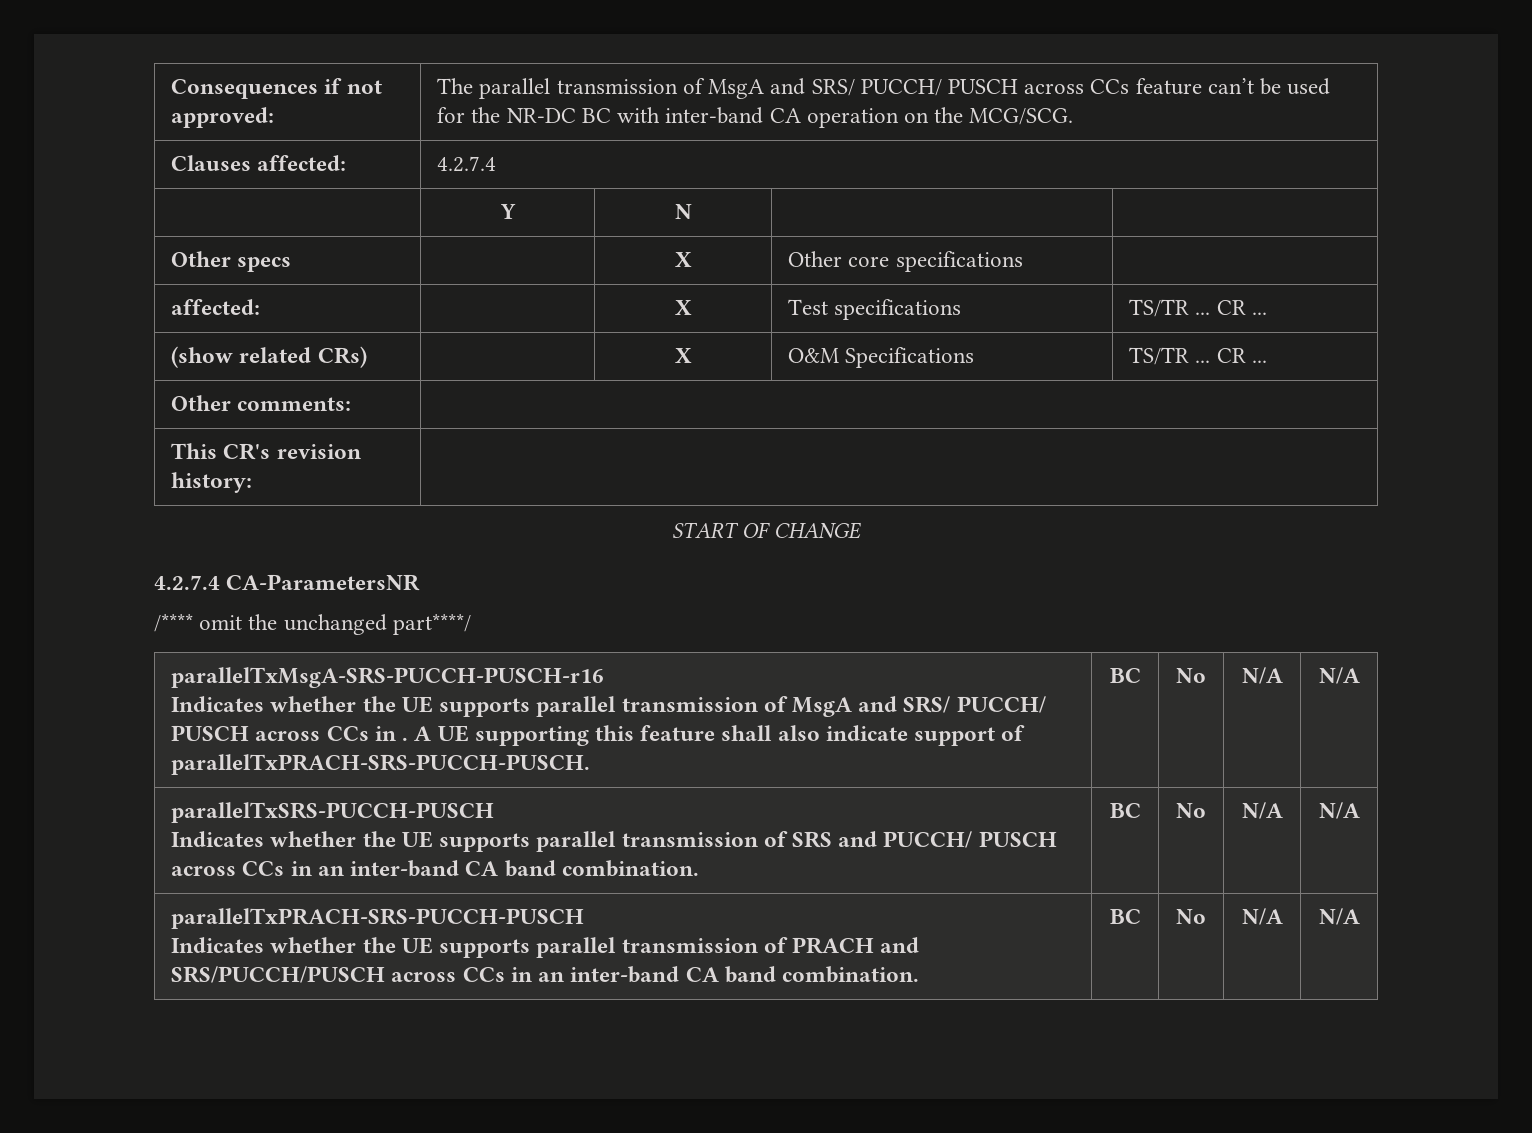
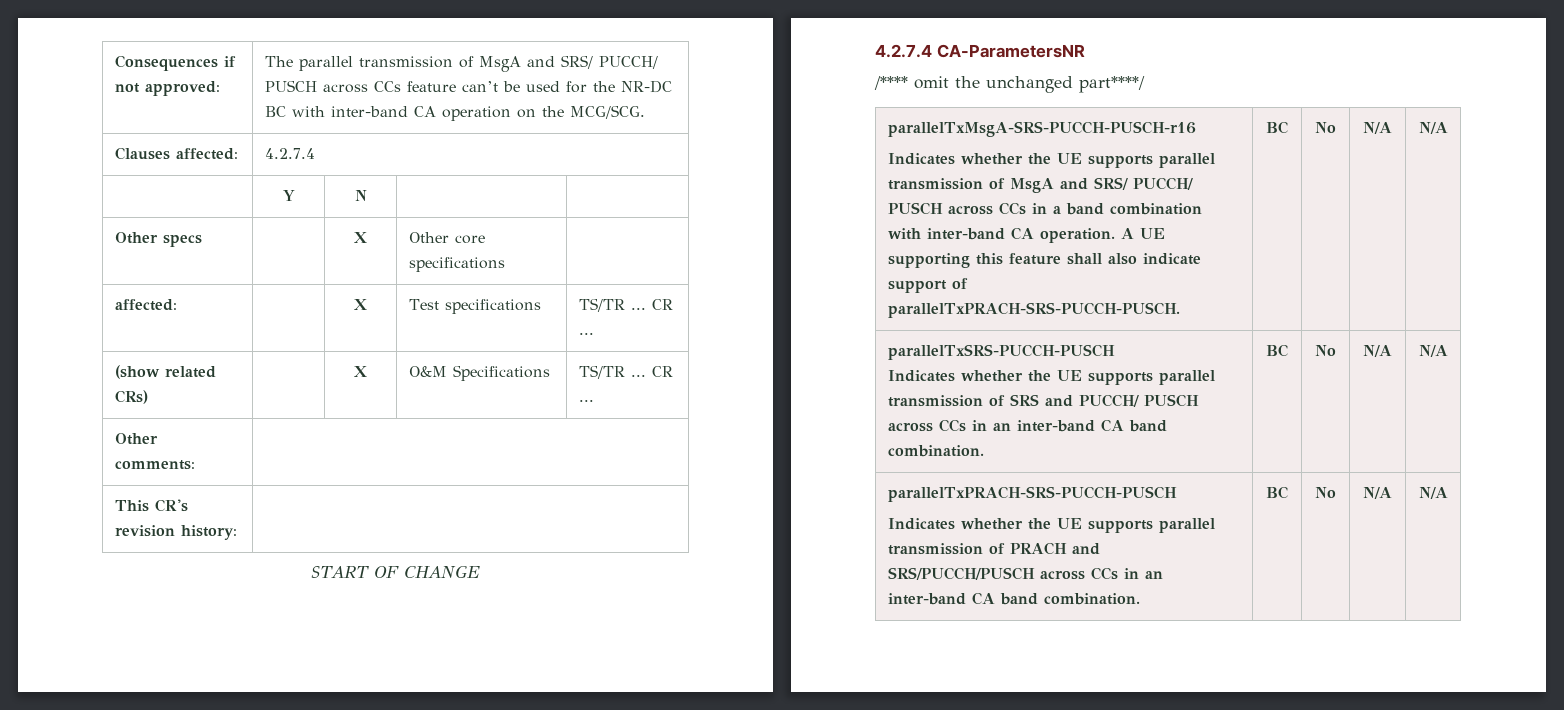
  parallelTxMsgA-SRS-PUCCH-PUSCH-r16
- Indicates whether the UE supports parallel transmission of MsgA and SRS/ PUCCH/ PUSCH across CCs in . A UE supporting this feature shall also indicate support of parallelTxPRACH-SRS-PUCCH-PUSCH. | BC | No | N/A | N/A
+ Indicates whether the UE supports parallel transmission of MsgA and SRS/ PUCCH/ PUSCH across CCs in a band combination with inter-band CA operation. A UE supporting this feature shall also indicate support of parallelTxPRACH-SRS-PUCCH-PUSCH. | BC | No | N/A | N/A

